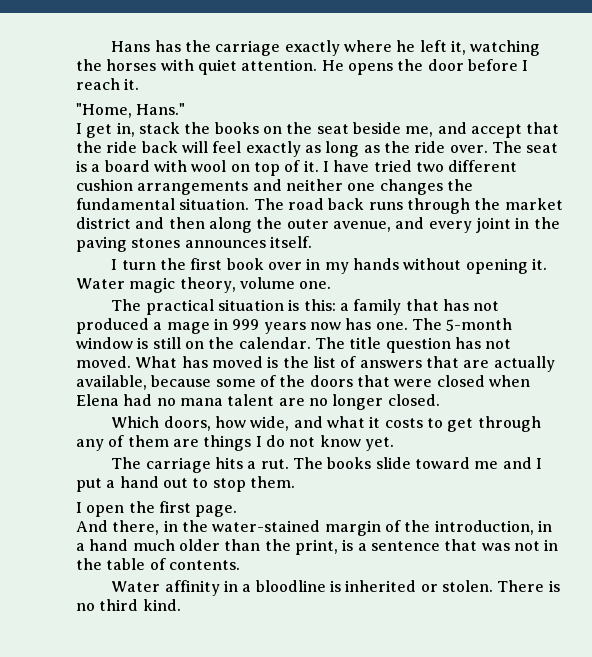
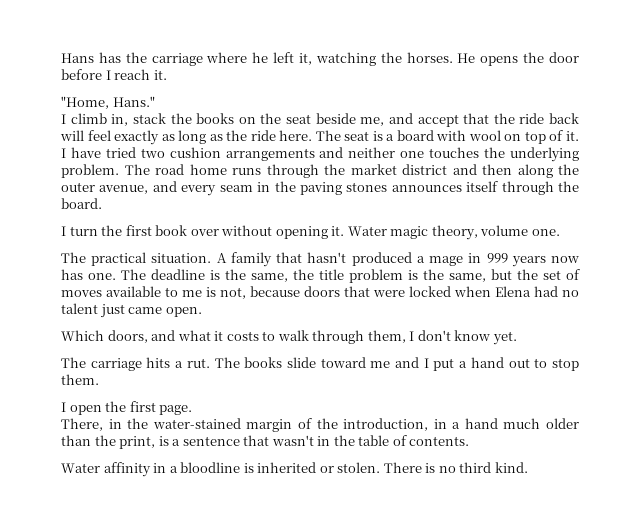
- Hans has the carriage exactly where he left it, watching the horses with quiet attention.
+ Hans has the carriage where he left it, watching the horses.
- I get in, stack the books on the seat beside me, and accept that the ride back will feel exactly as long as the ride over.
+ I climb in, stack the books on the seat beside me, and accept that the ride back will feel exactly as long as the ride here.
- I have tried two different cushion arrangements and neither one changes the fundamental situation.
+ I have tried two cushion arrangements and neither one touches the underlying problem.
- The road back runs through the market district and then along the outer avenue, and every joint in the paving stones announces itself.
+ The road home runs through the market district and then along the outer avenue, and every seam in the paving stones announces itself through the board.
- I turn the first book over in my hands without opening it.
+ I turn the first book over without opening it.
- The practical situation is this: a family that has not produced a mage in 999 years now has one.
+ The practical situation. A family that hasn't produced a mage in 999 years now has one.
- The 5-month window is still on the calendar. The title question has not moved. What has moved is the list of answers that are actually available, because some of the doors that were closed when Elena had no mana talent are no longer closed.
+ The deadline is the same, the title problem is the same, but the set of moves available to me is not, because doors that were locked when Elena had no talent just came open.
- Which doors, how wide, and what it costs to get through any of them are things I do not know yet.
+ Which doors, and what it costs to walk through them, I don't know yet.
- And there, in the water-stained margin of the introduction, in a hand much older than the print, is a sentence that was not in the table of contents.
+ There, in the water-stained margin of the introduction, in a hand much older than the print, is a sentence that wasn't in the table of contents.

